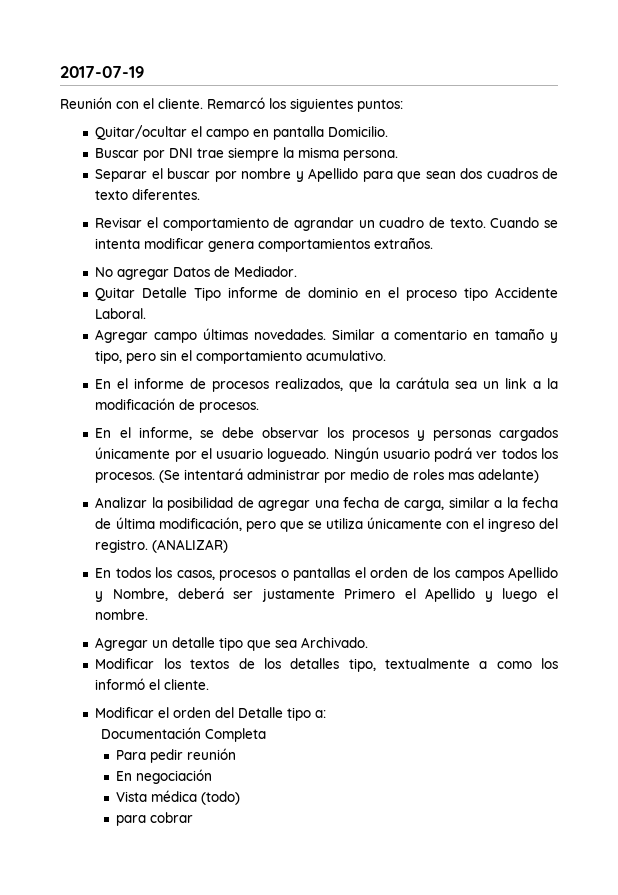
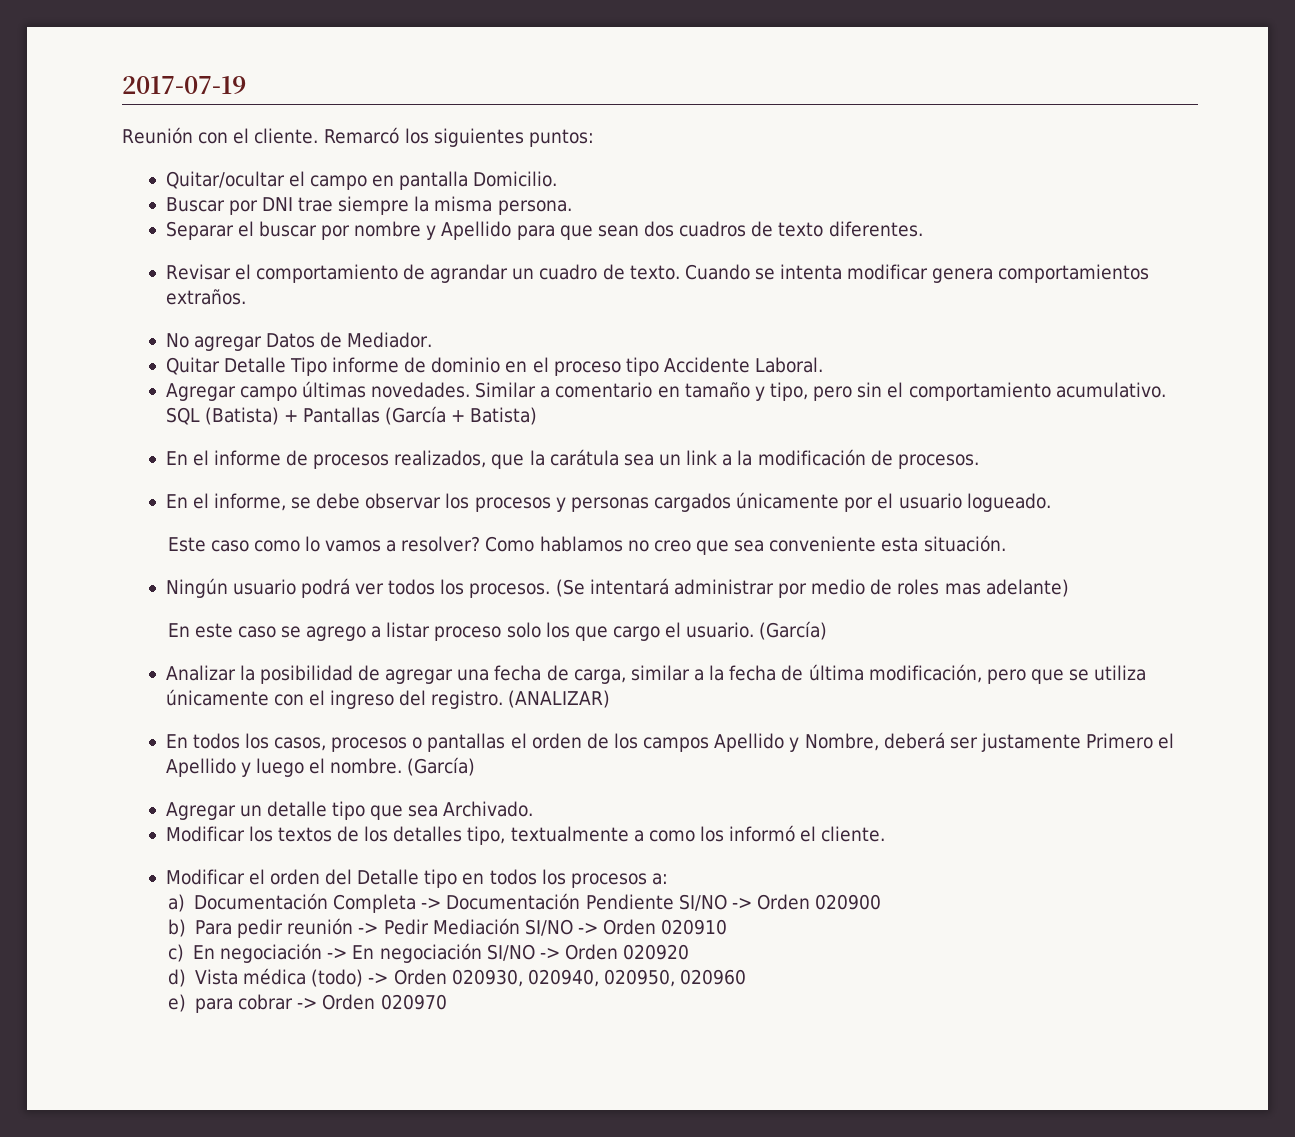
+ SQL (Batista) + Pantallas (García + Batista)
- En el informe, se debe observar los procesos y personas cargados únicamente por el usuario logueado. Ningún usuario podrá ver todos los procesos.
+ En el informe, se debe observar los procesos y personas cargados únicamente por el usuario logueado.
+ Este caso como lo vamos a resolver? Como hablamos no creo que sea conveniente esta situación.
+ Ningún usuario podrá ver todos los procesos.
+ En este caso se agrego a listar proceso solo los que cargo el usuario. (García)
- En todos los casos, procesos o pantallas el orden de los campos Apellido y Nombre, deberá ser justamente Primero el Apellido y luego el nombre.
+ En todos los casos, procesos o pantallas el orden de los campos Apellido y Nombre, deberá ser justamente Primero el Apellido y luego el nombre. (García)
- Modificar el orden del Detalle tipo a:
+ Modificar el orden del Detalle tipo en todos los procesos a:
- Documentación Completa
- Para pedir reunión
- En negociación
- Vista médica (todo)
- para cobrar
+ a) Documentación Completa -> Documentación Pendiente SI/NO -> Orden 020900
+ b) Para pedir reunión -> Pedir Mediación SI/NO -> Orden 020910
+ c) En negociación -> En negociación SI/NO -> Orden 020920
+ d) Vista médica (todo) -> Orden 020930, 020940, 020950, 020960
+ e) para cobrar -> Orden 020970

